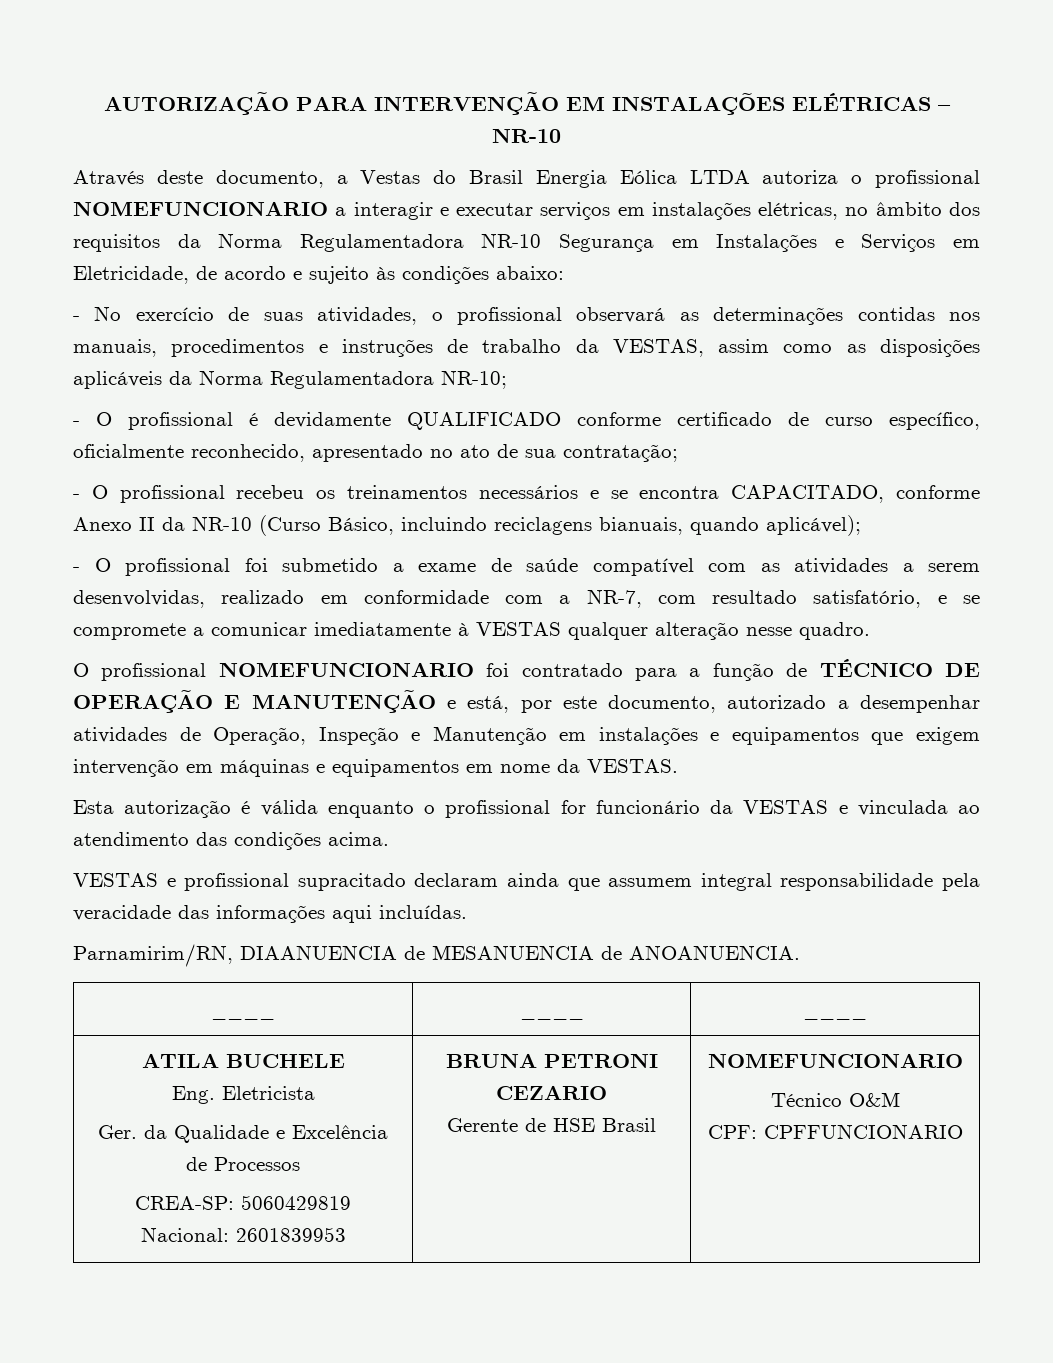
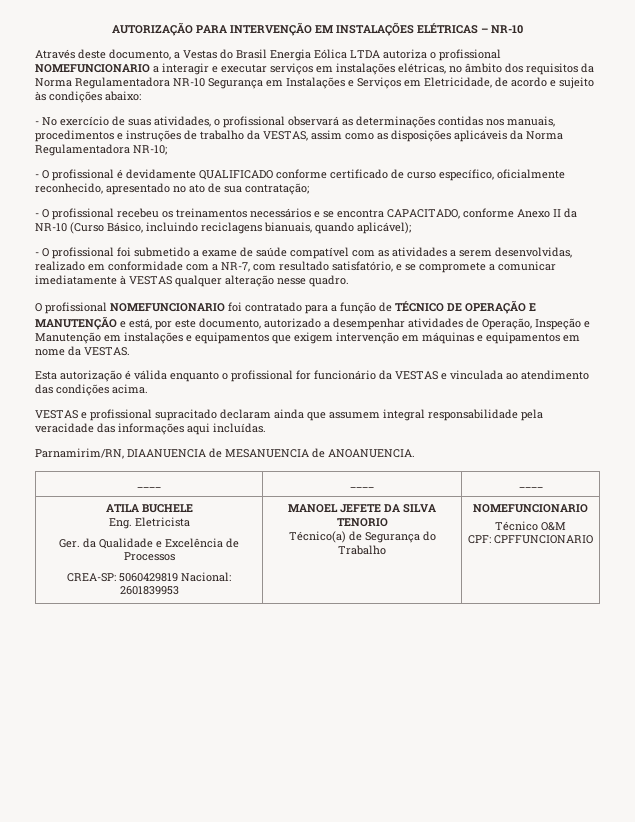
  ATILA BUCHELE
  Eng. Eletricista
  Ger. da Qualidade e Excelência de Processos
- CREA-SP: 5060429819 Nacional: 2601839953 | BRUNA PETRONI CEZARIO
- Gerente de HSE Brasil | NOMEFUNCIONARIO
+ CREA-SP: 5060429819 Nacional: 2601839953 | MANOEL JEFETE DA SILVA TENORIO
+ Técnico(a) de Segurança do Trabalho | NOMEFUNCIONARIO

